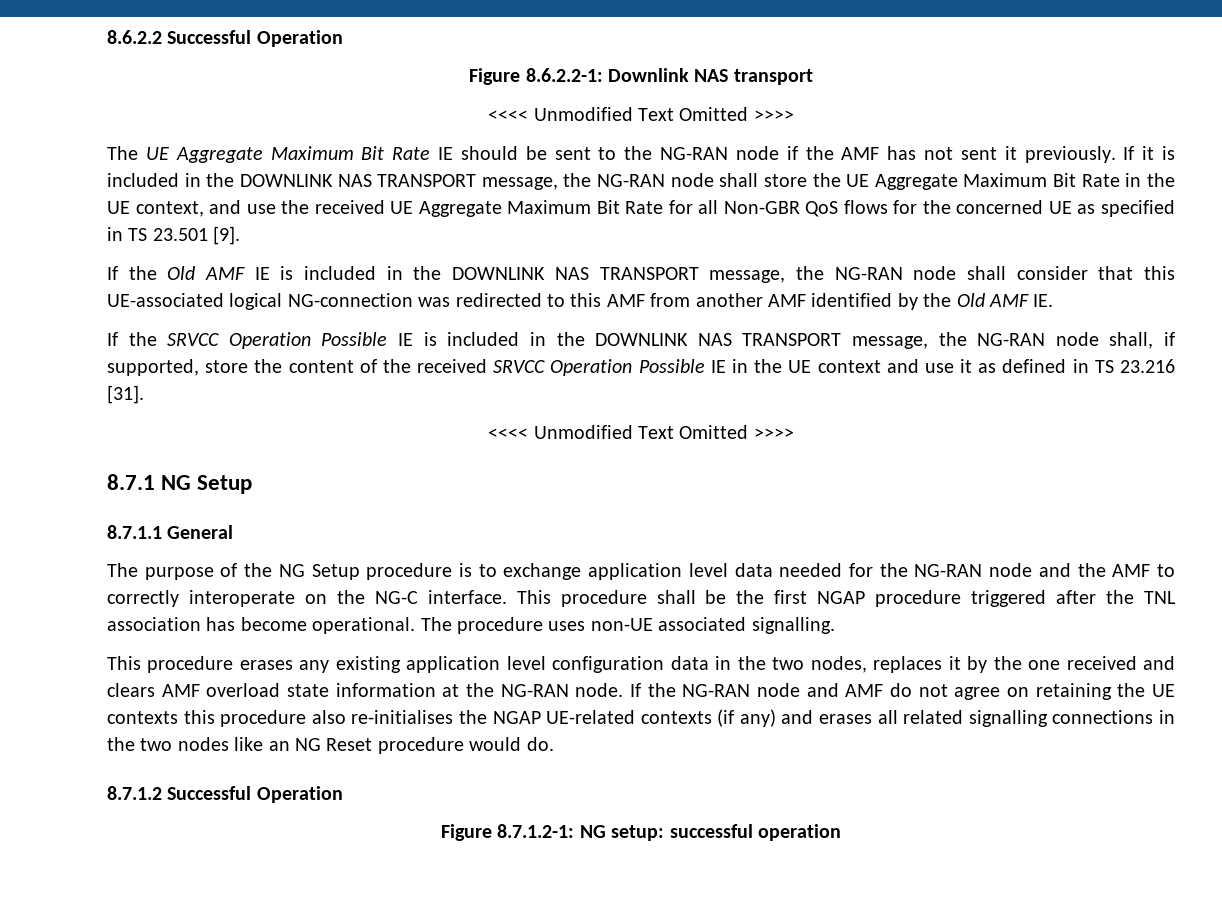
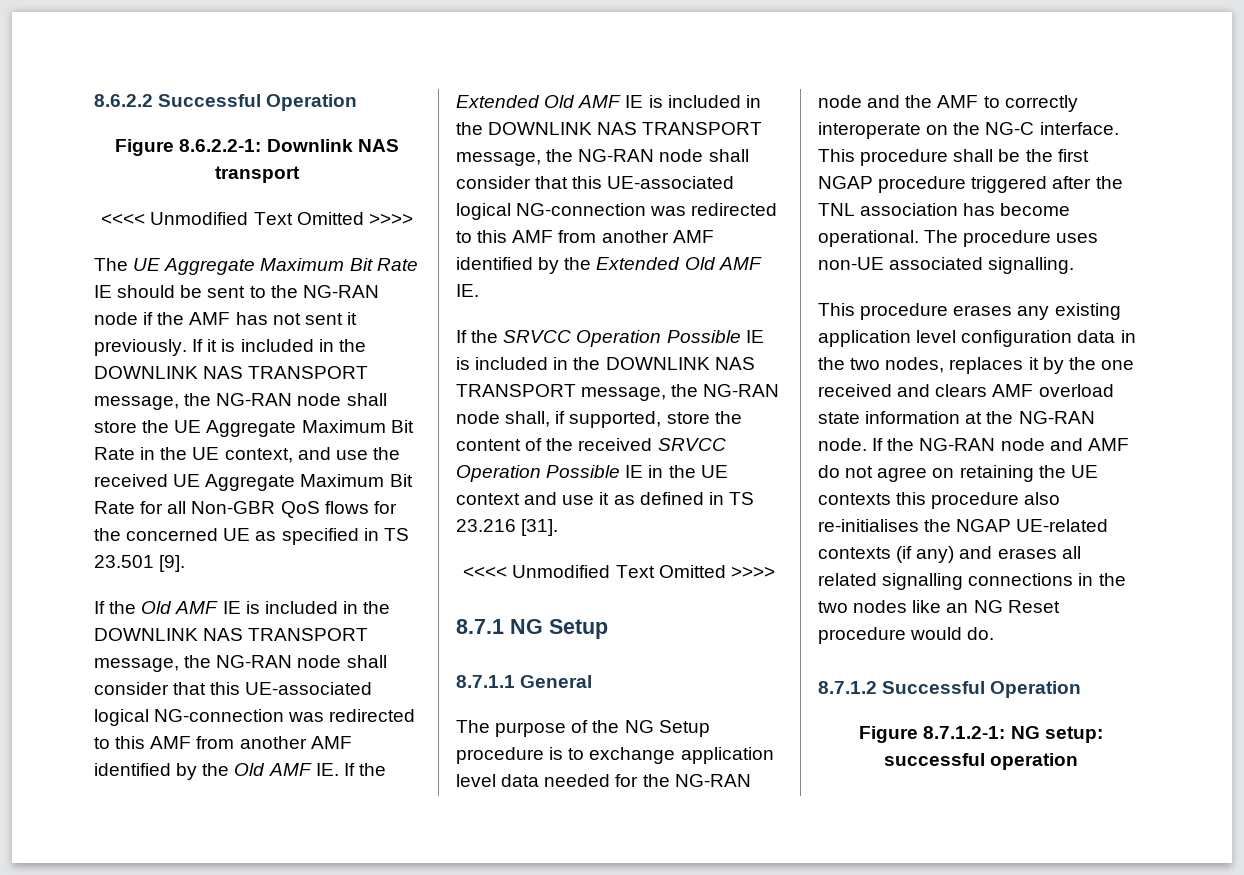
- If the Old AMF IE is included in the DOWNLINK NAS TRANSPORT message, the NG-RAN node shall consider that this UE-associated logical NG-connection was redirected to this AMF from another AMF identified by the Old AMF IE.
+ If the Old AMF IE is included in the DOWNLINK NAS TRANSPORT message, the NG-RAN node shall consider that this UE-associated logical NG-connection was redirected to this AMF from another AMF identified by the Old AMF IE. If the Extended Old AMF IE is included in the DOWNLINK NAS TRANSPORT message, the NG-RAN node shall consider that this UE-associated logical NG-connection was redirected to this AMF from another AMF identified by the Extended Old AMF IE.

